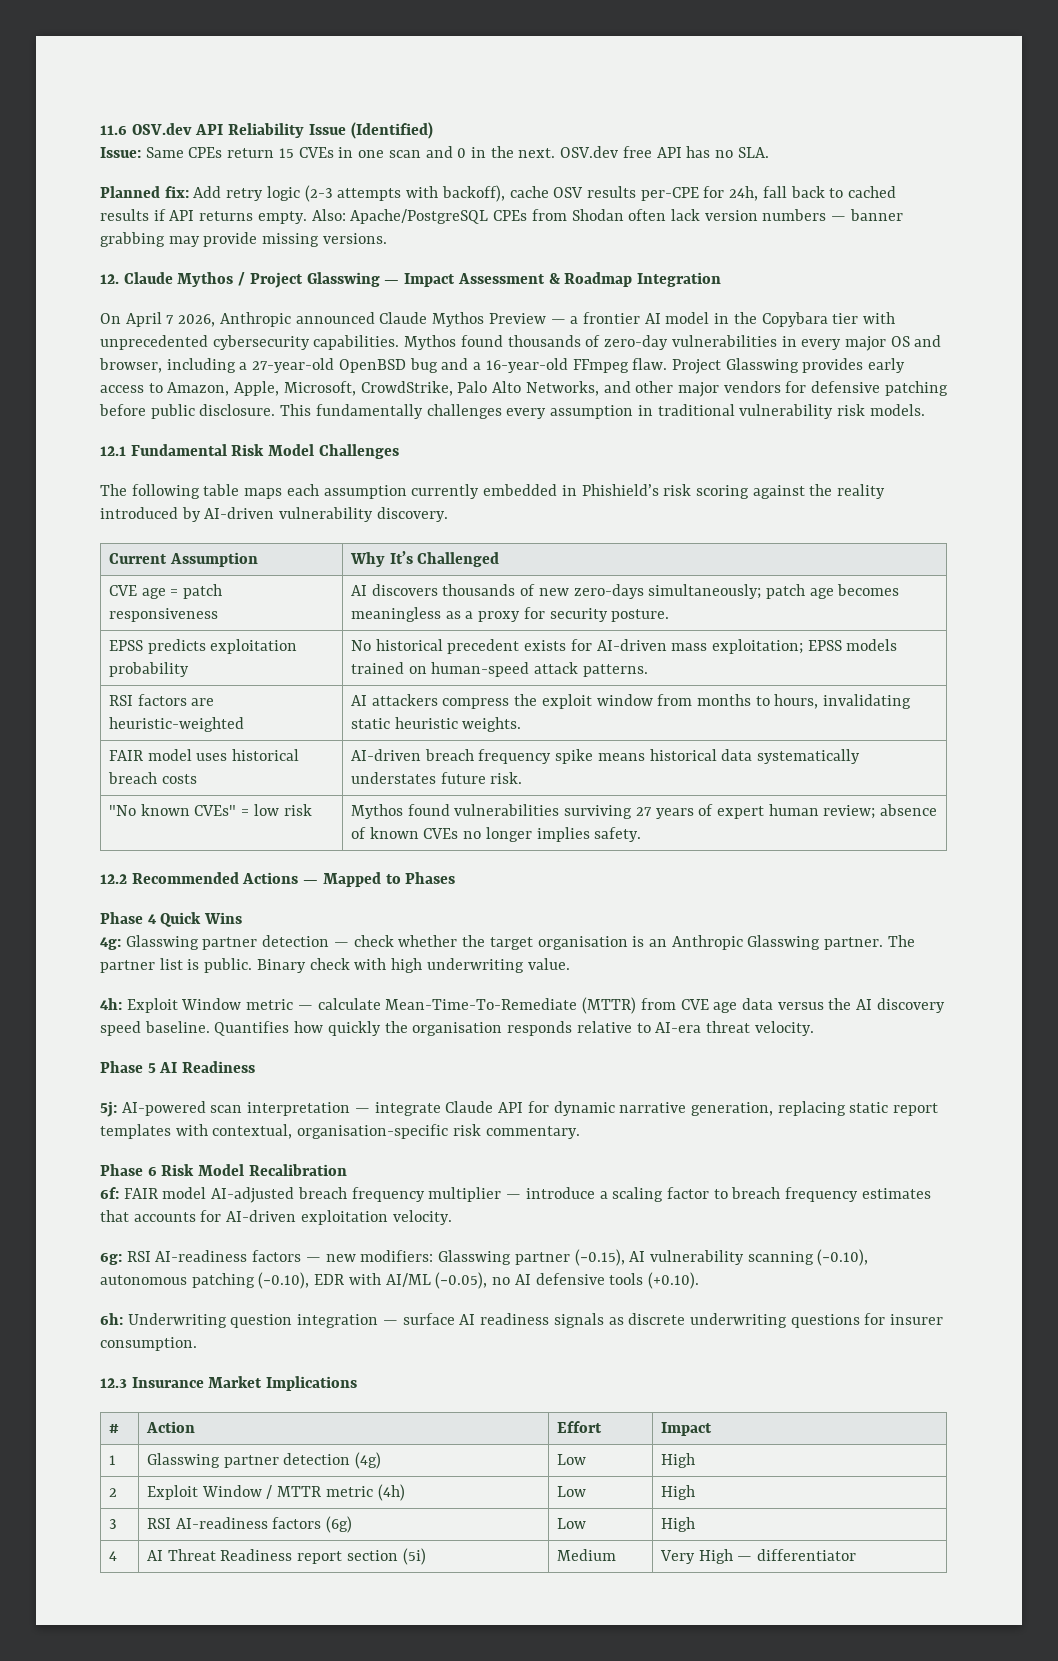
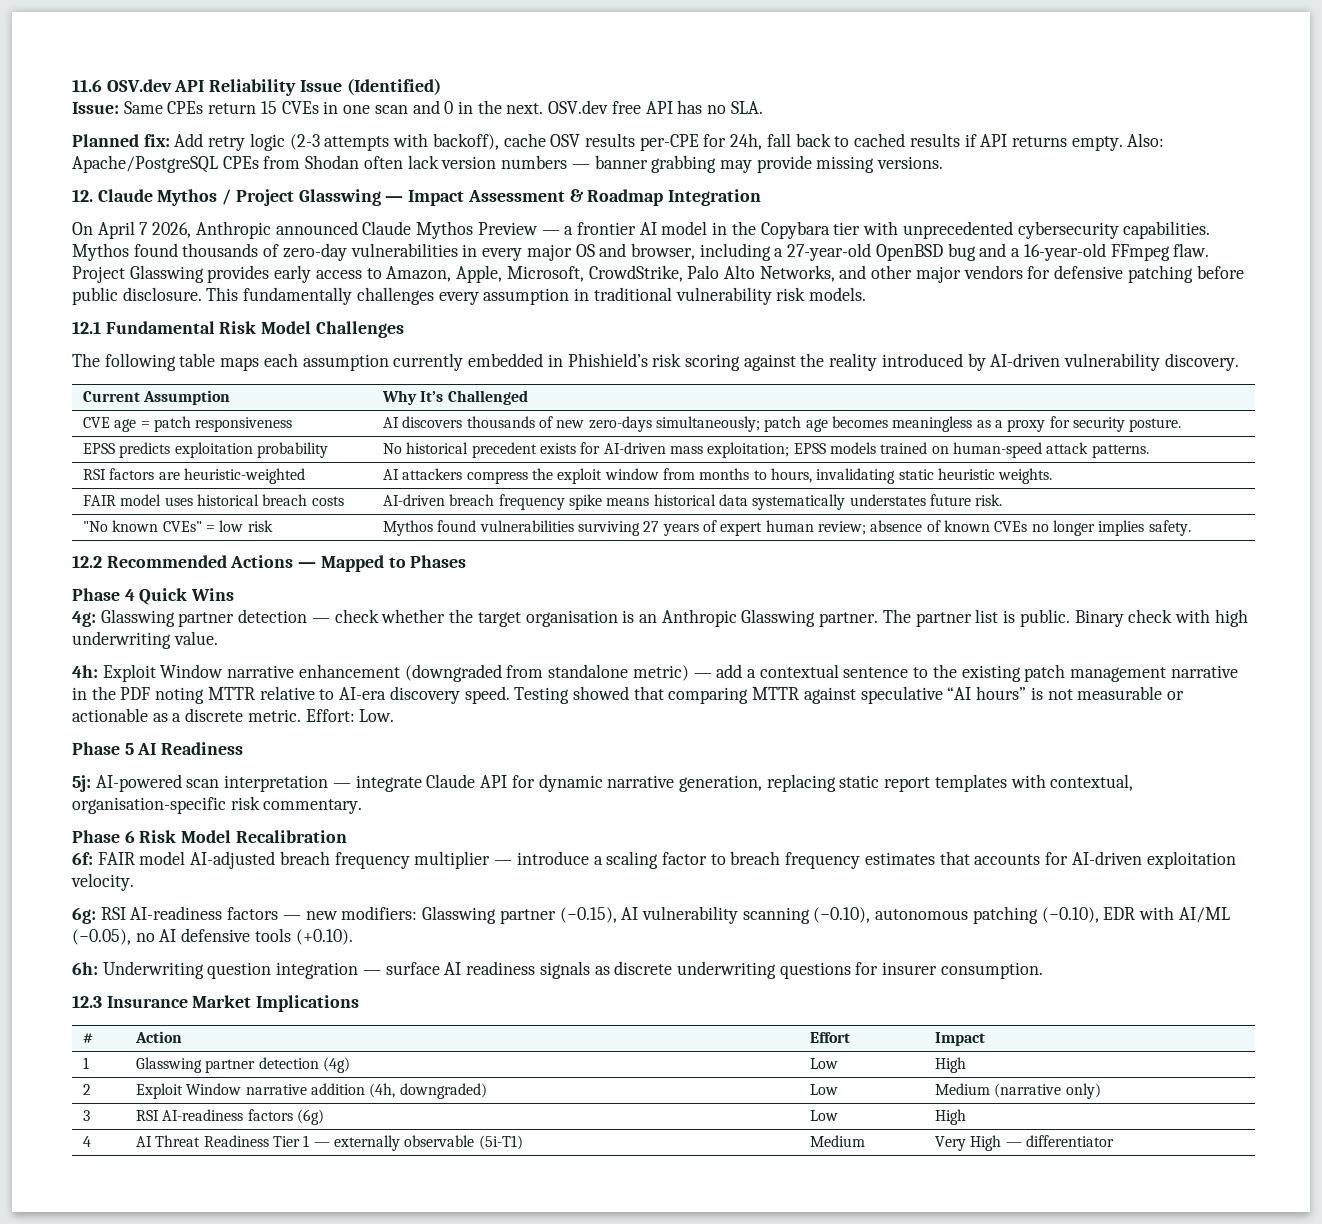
- 4h: Exploit Window metric — calculate Mean-Time-To-Remediate (MTTR) from CVE age data versus the AI discovery speed baseline. Quantifies how quickly the organisation responds relative to AI-era threat velocity.
+ 4h: Exploit Window narrative enhancement (downgraded from standalone metric) — add a contextual sentence to the existing patch management narrative in the PDF noting MTTR relative to AI-era discovery speed. Testing showed that comparing MTTR against speculative “AI hours” is not measurable or actionable as a discrete metric. Effort: Low.
- 2 | Exploit Window / MTTR metric (4h) | Low | High
+ 2 | Exploit Window narrative addition (4h, downgraded) | Low | Medium (narrative only)
- 4 | AI Threat Readiness report section (5i) | Medium | Very High — differentiator
+ 4 | AI Threat Readiness Tier 1 — externally observable (5i-T1) | Medium | Very High — differentiator

